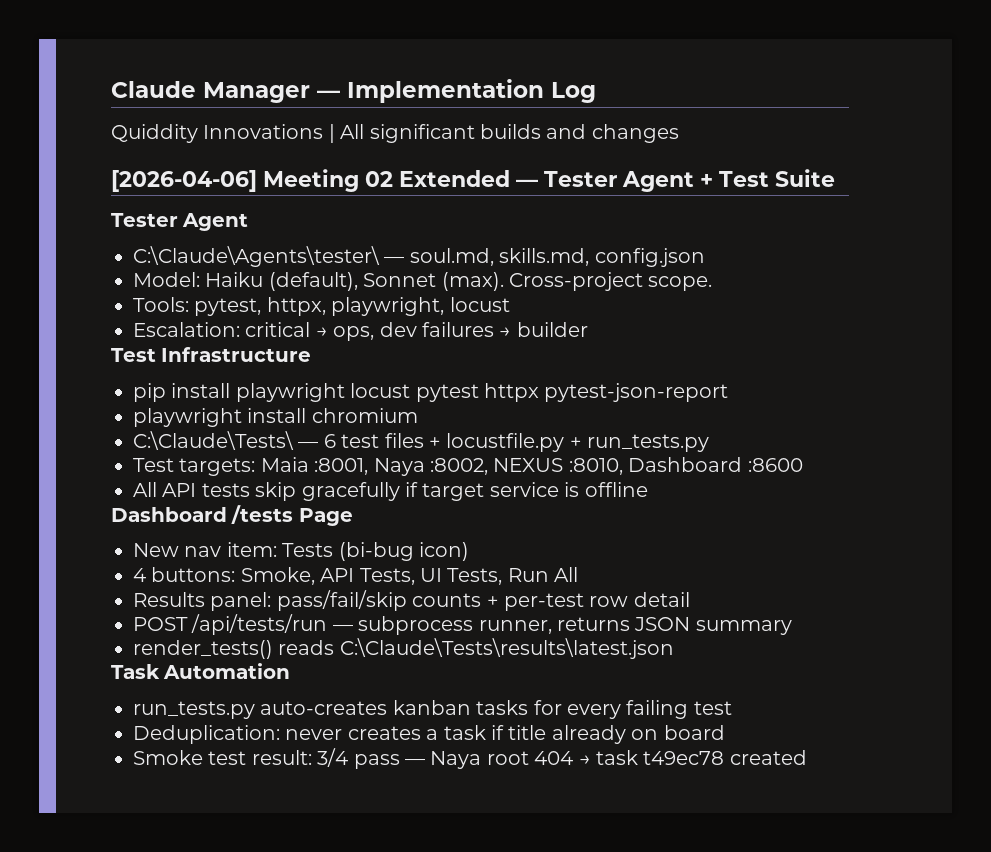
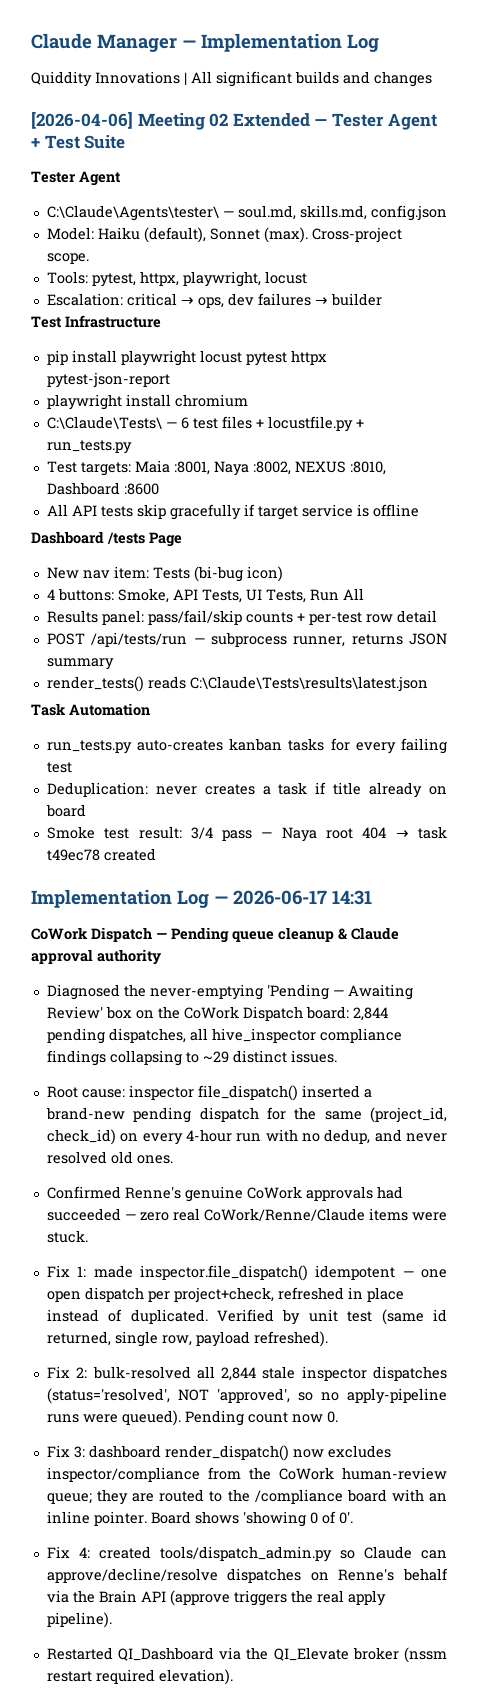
+ Implementation Log — 2026-06-17 14:31
+ CoWork Dispatch — Pending queue cleanup & Claude approval authority
+ Diagnosed the never-emptying 'Pending — Awaiting Review' box on the CoWork Dispatch board: 2,844 pending dispatches, all hive_inspector compliance findings collapsing to ~29 distinct issues.
+ Root cause: inspector file_dispatch() inserted a brand-new pending dispatch for the same (project_id, check_id) on every 4-hour run with no dedup, and never resolved old ones.
+ Confirmed Renne's genuine CoWork approvals had succeeded — zero real CoWork/Renne/Claude items were stuck.
+ Fix 1: made inspector.file_dispatch() idempotent — one open dispatch per project+check, refreshed in place instead of duplicated. Verified by unit test (same id returned, single row, payload refreshed).
+ Fix 2: bulk-resolved all 2,844 stale inspector dispatches (status='resolved', NOT 'approved', so no apply-pipeline runs were queued). Pending count now 0.
+ Fix 3: dashboard render_dispatch() now excludes inspector/compliance from the CoWork human-review queue; they are routed to the /compliance board with an inline pointer. Board shows 'showing 0 of 0'.
+ Fix 4: created tools/dispatch_admin.py so Claude can approve/decline/resolve dispatches on Renne's behalf via the Brain API (approve triggers the real apply pipeline).
+ Restarted QI_Dashboard via the QI_Elevate broker (nssm restart required elevation).

